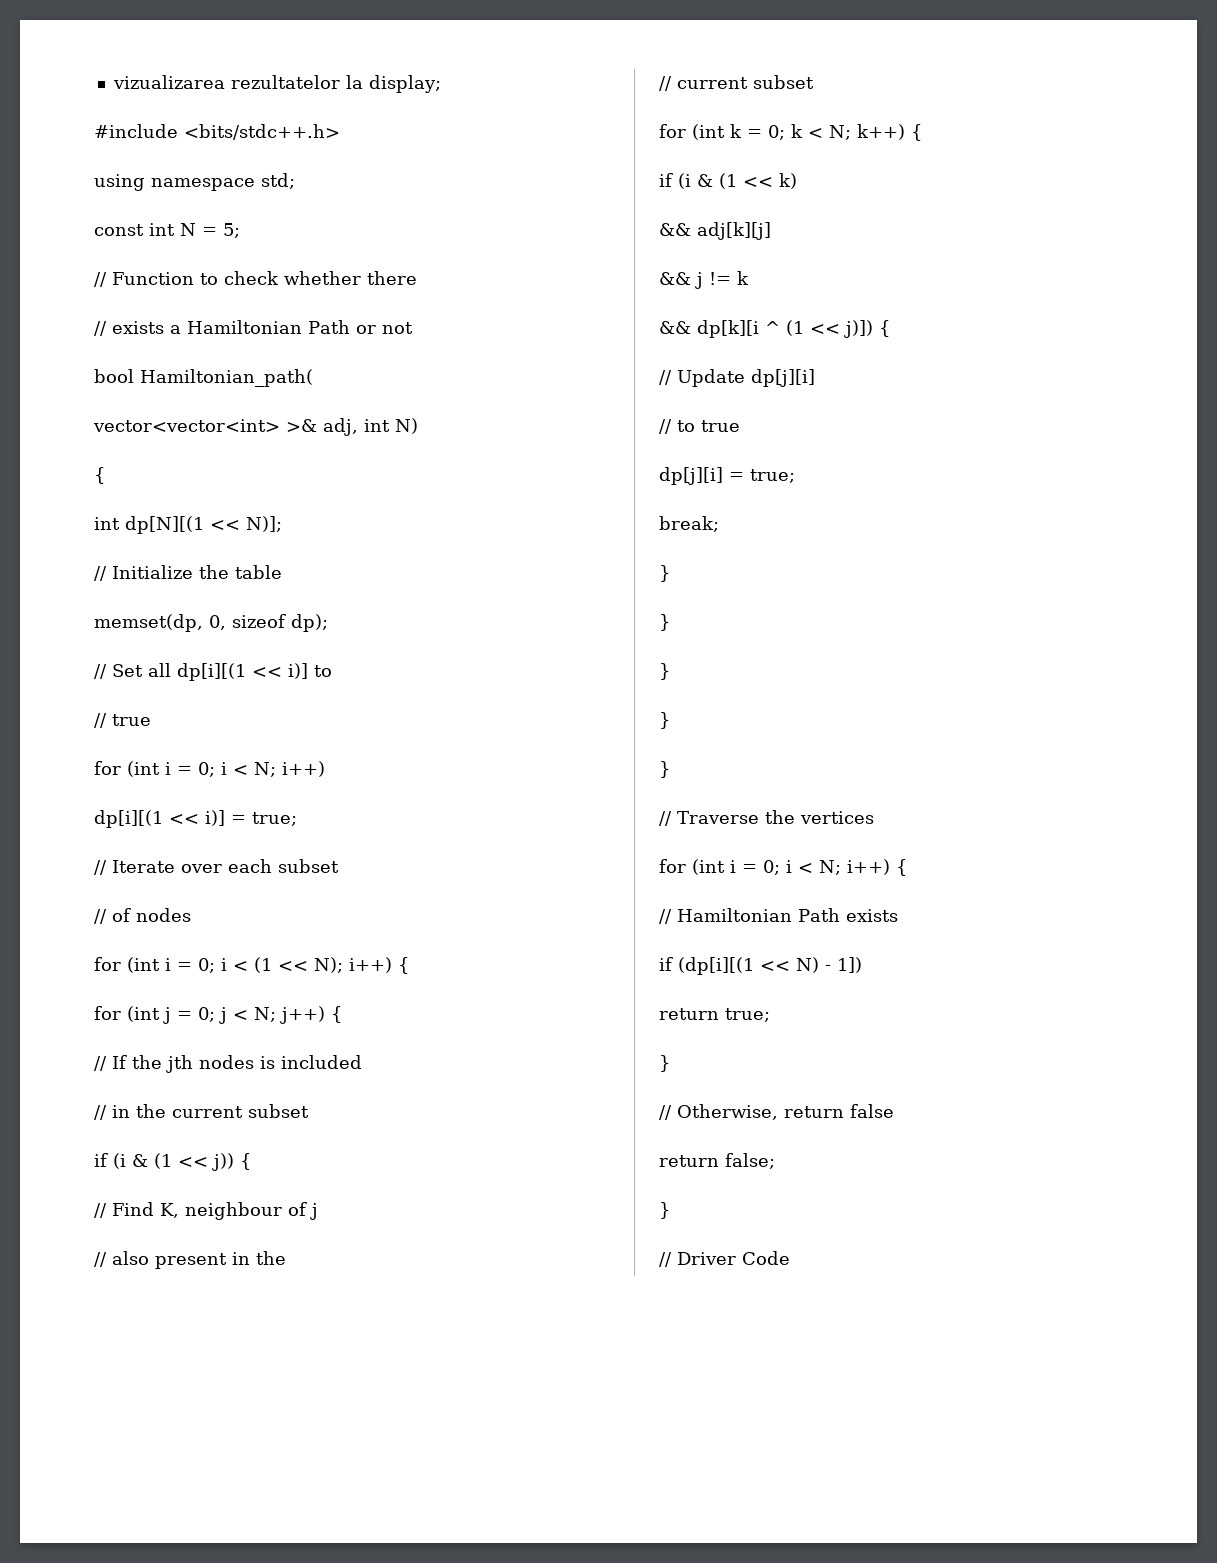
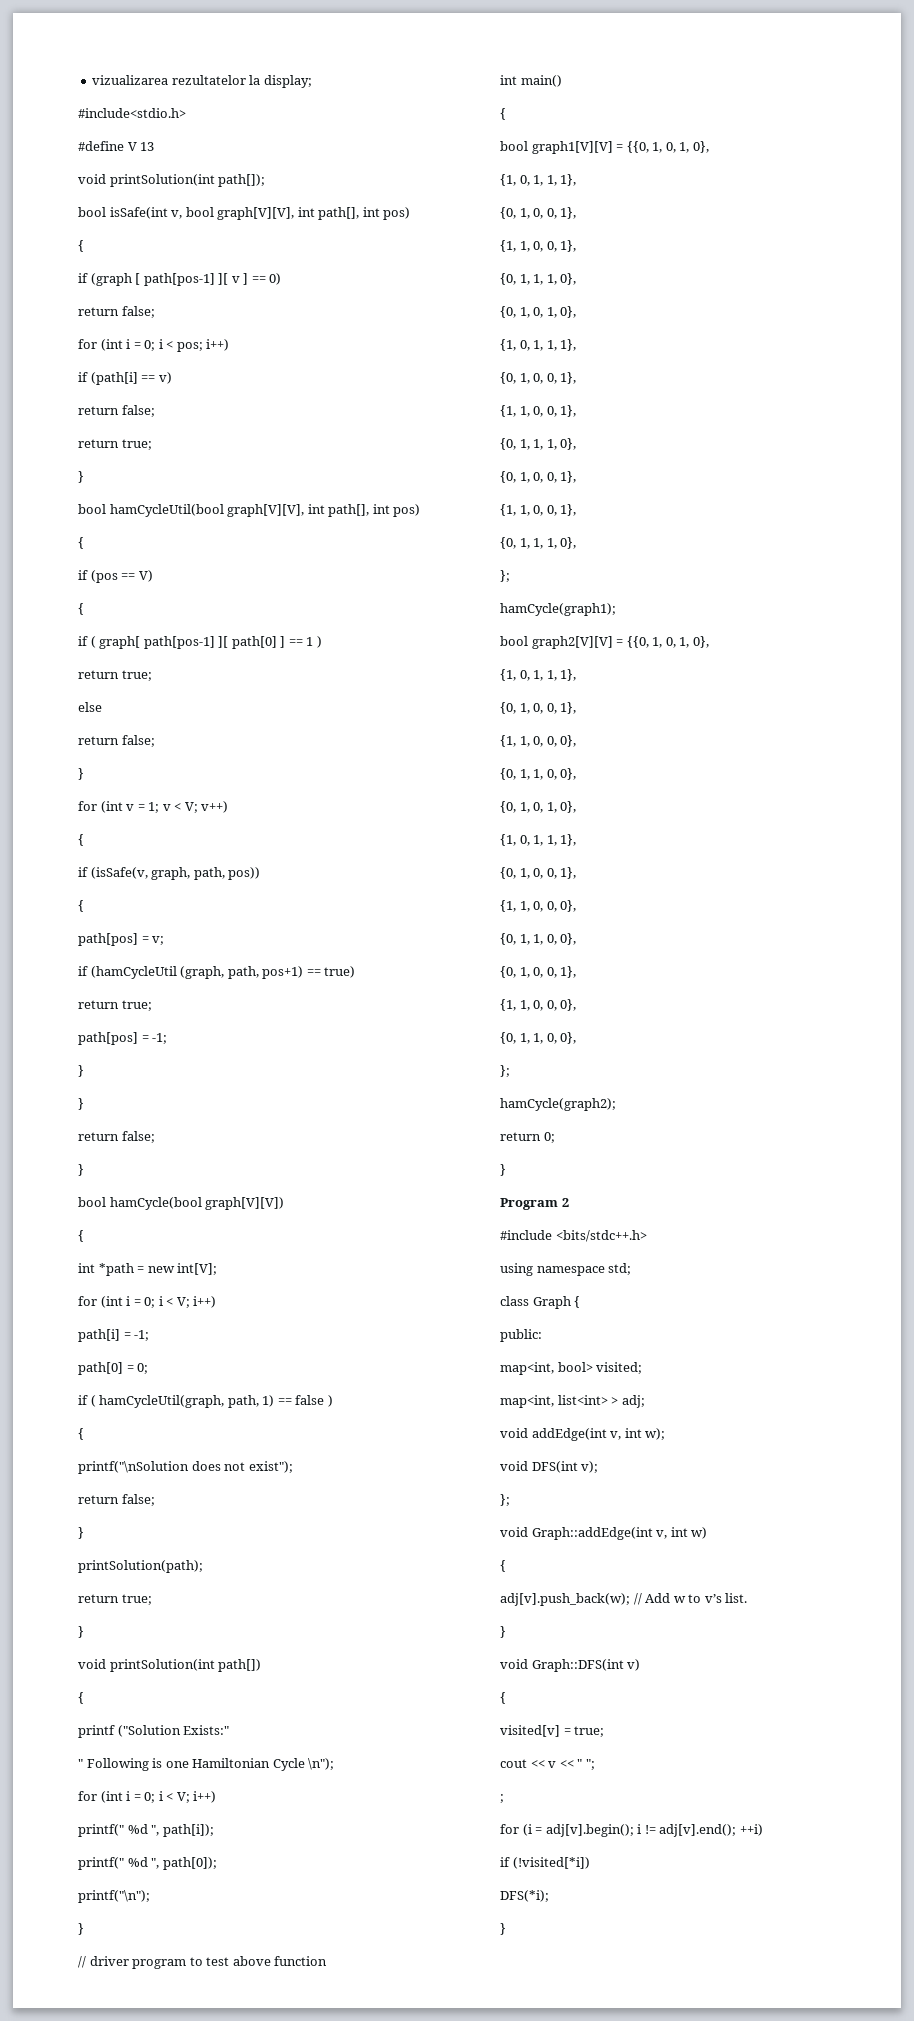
+ #include<stdio.h>
+ #define V 13
+ void printSolution(int path[]);
+ bool isSafe(int v, bool graph[V][V], int path[], int pos)
+ {
+ if (graph [ path[pos-1] ][ v ] == 0)
+ return false;
+ for (int i = 0; i < pos; i++)
+ if (path[i] == v)
+ return false;
+ return true;
+ }
+ bool hamCycleUtil(bool graph[V][V], int path[], int pos)
+ {
+ if (pos == V)
+ {
+ if ( graph[ path[pos-1] ][ path[0] ] == 1 )
+ return true;
+ else
+ return false;
+ }
+ for (int v = 1; v < V; v++)
+ {
+ if (isSafe(v, graph, path, pos))
+ {
+ path[pos] = v;
+ if (hamCycleUtil (graph, path, pos+1) == true)
+ return true;
+ path[pos] = -1;
+ }
+ }
+ return false;
+ }
+ bool hamCycle(bool graph[V][V])
+ {
+ int *path = new int[V];
+ for (int i = 0; i < V; i++)
+ path[i] = -1;
+ path[0] = 0;
+ if ( hamCycleUtil(graph, path, 1) == false )
+ {
+ printf("\nSolution does not exist");
+ return false;
+ }
+ printSolution(path);
+ return true;
+ }
+ void printSolution(int path[])
+ {
+ printf ("Solution Exists:"
+ " Following is one Hamiltonian Cycle \n");
+ for (int i = 0; i < V; i++)
+ printf(" %d ", path[i]);
+ printf(" %d ", path[0]);
+ printf("\n");
+ }
+ // driver program to test above function
+ int main()
+ {
+ bool graph1[V][V] = {{0, 1, 0, 1, 0},
+ {1, 0, 1, 1, 1},
+ {0, 1, 0, 0, 1},
+ {1, 1, 0, 0, 1},
+ {0, 1, 1, 1, 0},
+ {0, 1, 0, 1, 0},
+ {1, 0, 1, 1, 1},
+ {0, 1, 0, 0, 1},
+ {1, 1, 0, 0, 1},
+ {0, 1, 1, 1, 0},
+ {0, 1, 0, 0, 1},
+ {1, 1, 0, 0, 1},
+ {0, 1, 1, 1, 0},
+ };
+ hamCycle(graph1);
+ bool graph2[V][V] = {{0, 1, 0, 1, 0},
+ {1, 0, 1, 1, 1},
+ {0, 1, 0, 0, 1},
+ {1, 1, 0, 0, 0},
+ {0, 1, 1, 0, 0},
+ {0, 1, 0, 1, 0},
+ {1, 0, 1, 1, 1},
+ {0, 1, 0, 0, 1},
+ {1, 1, 0, 0, 0},
+ {0, 1, 1, 0, 0},
+ {0, 1, 0, 0, 1},
+ {1, 1, 0, 0, 0},
+ {0, 1, 1, 0, 0},
+ };
+ hamCycle(graph2);
+ return 0;
+ }
+ Program 2
- const int N = 5;
- // Function to check whether there
- // exists a Hamiltonian Path or not
- bool Hamiltonian_path(
- vector<vector<int> >& adj, int N)
+ class Graph {
+ public:
+ map<int, bool> visited;
+ map<int, list<int> > adj;
+ void addEdge(int v, int w);
+ void DFS(int v);
+ };
+ void Graph::addEdge(int v, int w)
  {
- int dp[N][(1 << N)];
- // Initialize the table
- memset(dp, 0, sizeof dp);
- // Set all dp[i][(1 << i)] to
- // true
- for (int i = 0; i < N; i++)
- dp[i][(1 << i)] = true;
- // Iterate over each subset
- // of nodes
- for (int i = 0; i < (1 << N); i++) {
- for (int j = 0; j < N; j++) {
- // If the jth nodes is included
- // in the current subset
- if (i & (1 << j)) {
- // Find K, neighbour of j
- // also present in the
- // current subset
- for (int k = 0; k < N; k++) {
- if (i & (1 << k)
- && adj[k][j]
- && j != k
- && dp[k][i ^ (1 << j)]) {
- // Update dp[j][i]
- // to true
- dp[j][i] = true;
- break;
+ adj[v].push_back(w); // Add w to v’s list.
  }
+ void Graph::DFS(int v)
+ {
+ visited[v] = true;
+ cout << v << " ";
+ ;
+ for (i = adj[v].begin(); i != adj[v].end(); ++i)
+ if (!visited[*i])
+ DFS(*i);
  }
- }
- }
- }
- // Traverse the vertices
- for (int i = 0; i < N; i++) {
- // Hamiltonian Path exists
- if (dp[i][(1 << N) - 1])
- return true;
- }
- // Otherwise, return false
- return false;
- }
- // Driver Code

